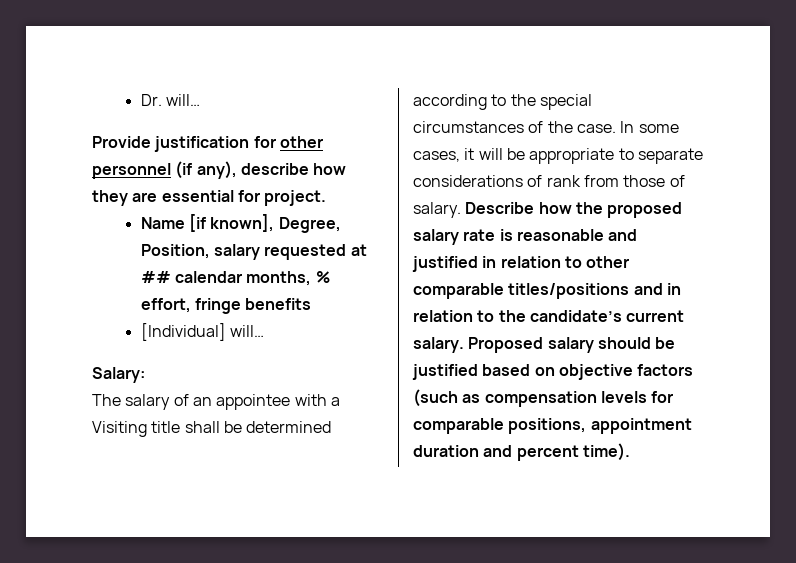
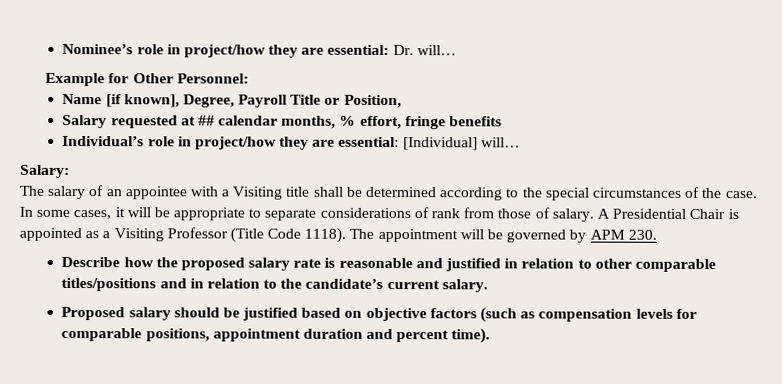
- Dr. will…
- Provide justification for other personnel (if any), describe how they are essential for project.
+ Nominee’s role in project/how they are essential: Dr. will…
+ Example for Other Personnel:
- Name [if known], Degree, Position, salary requested at ## calendar months, % effort, fringe benefits
+ Name [if known], Degree, Payroll Title or Position,
+ Salary requested at ## calendar months, % effort, fringe benefits
- [Individual] will…
+ Individual’s role in project/how they are essential: [Individual] will…
- In some cases, it will be appropriate to separate considerations of rank from those of salary. Describe how the proposed salary rate is reasonable and justified in relation to other comparable titles/positions and in relation to the candidate’s current salary. Proposed salary should be justified based on objective factors (such as compensation levels for comparable positions, appointment duration and percent time).
+ In some cases, it will be appropriate to separate considerations of rank from those of salary. A Presidential Chair is appointed as a Visiting Professor (Title Code 1118). The appointment will be governed by APM 230.
+ Describe how the proposed salary rate is reasonable and justified in relation to other comparable titles/positions and in relation to the candidate’s current salary.
+ Proposed salary should be justified based on objective factors (such as compensation levels for comparable positions, appointment duration and percent time).

